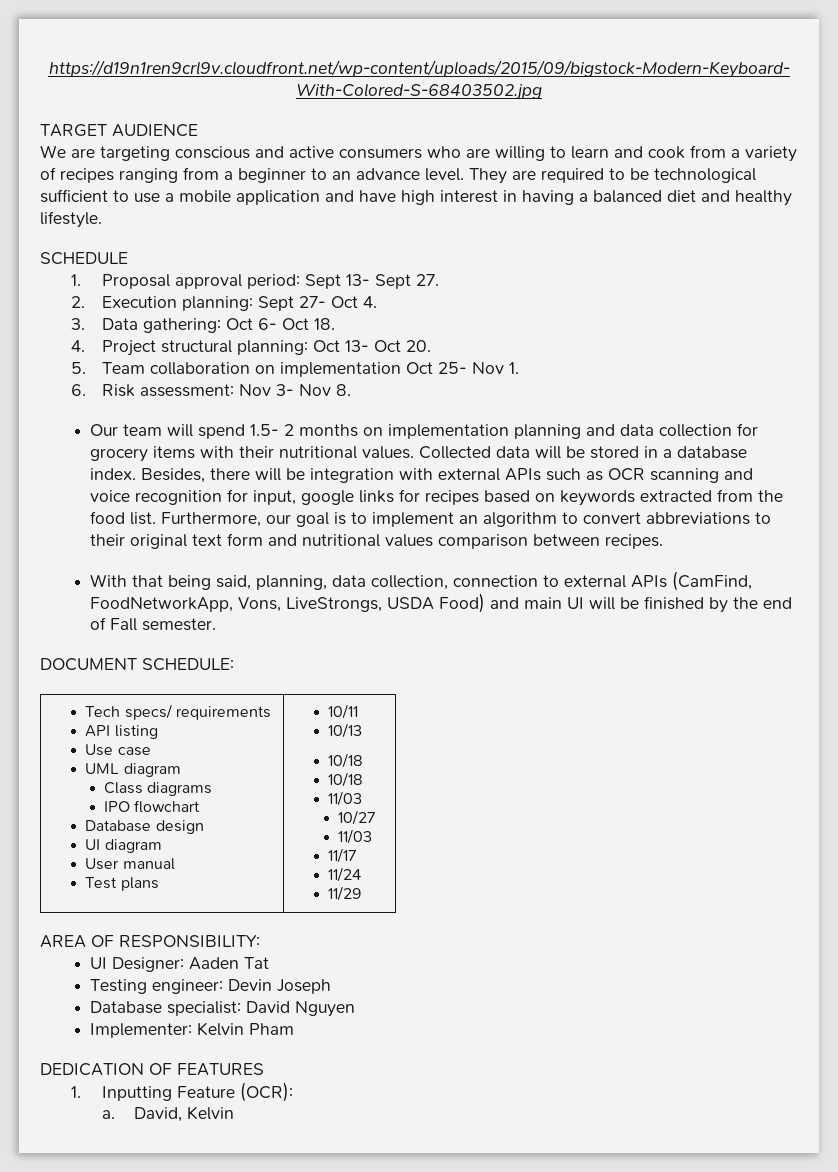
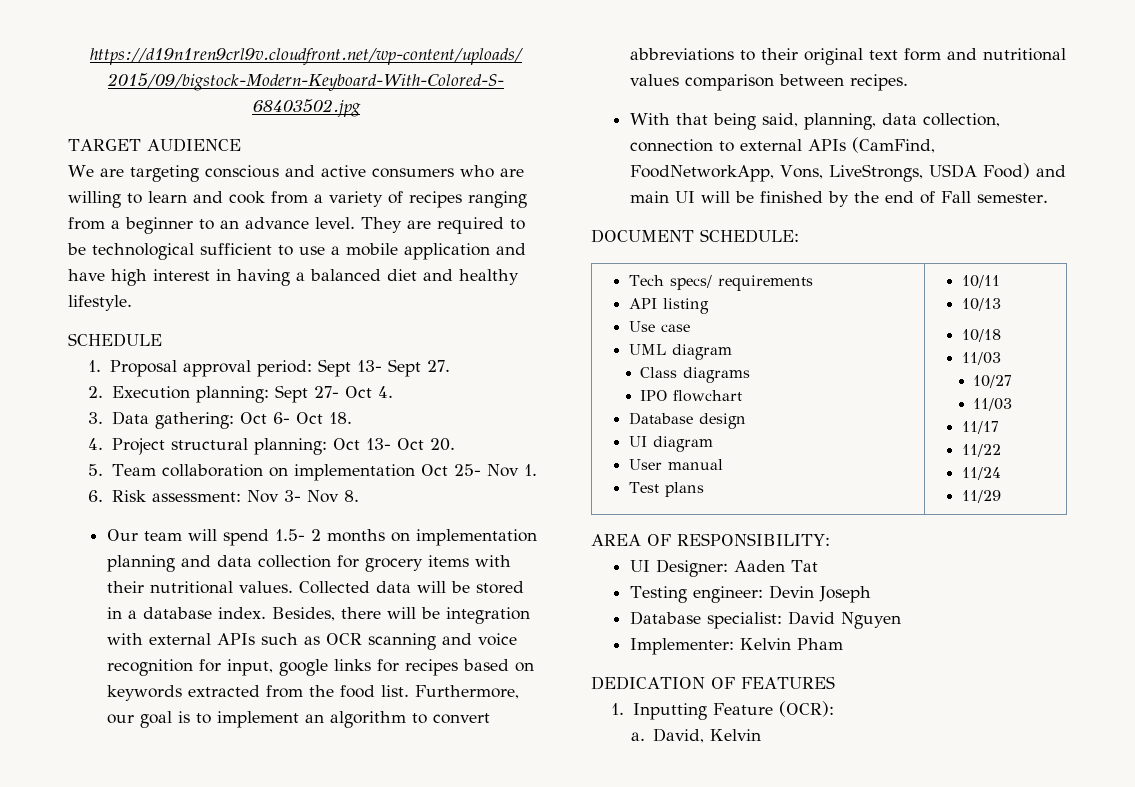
  Tech specs/ requirements
  API listing
  Use case
  UML diagram
  Class diagrams
  IPO flowchart
  Database design
  UI diagram
  User manual
  Test plans | 10/11
  10/13
  10/18
- 10/18
  11/03
  10/27
  11/03
  11/17
+ 11/22

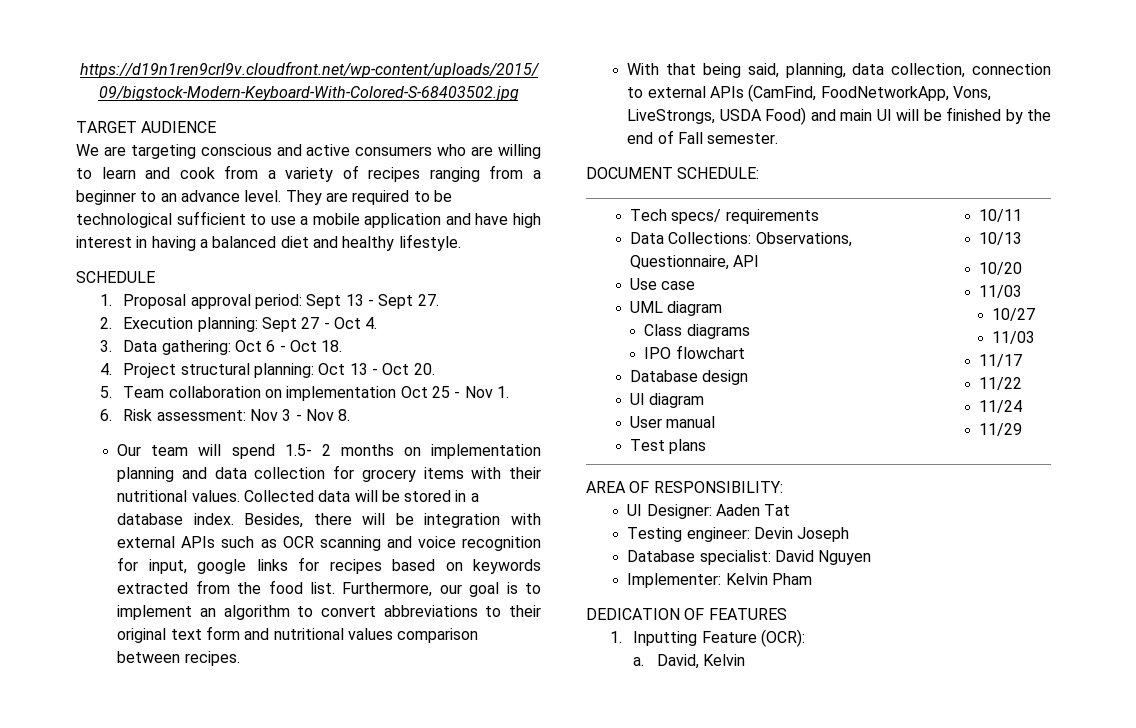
- 1. Proposal approval period: Sept 13- Sept 27.
+ 1. Proposal approval period: Sept 13 - Sept 27.
- 2. Execution planning: Sept 27- Oct 4.
+ 2. Execution planning: Sept 27 - Oct 4.
- 3. Data gathering: Oct 6- Oct 18.
+ 3. Data gathering: Oct 6 - Oct 18.
- 4. Project structural planning: Oct 13- Oct 20.
+ 4. Project structural planning: Oct 13 - Oct 20.
- 5. Team collaboration on implementation Oct 25- Nov 1.
+ 5. Team collaboration on implementation Oct 25 - Nov 1.
- 6. Risk assessment: Nov 3- Nov 8.
+ 6. Risk assessment: Nov 3 - Nov 8.
  Tech specs/ requirements
- API listing
+ Data Collections: Observations, Questionnaire, API
  Use case
  UML diagram
  Class diagrams
  IPO flowchart
  Database design
  UI diagram
  User manual
  Test plans | 10/11
  10/13
- 10/18
+ 10/20

